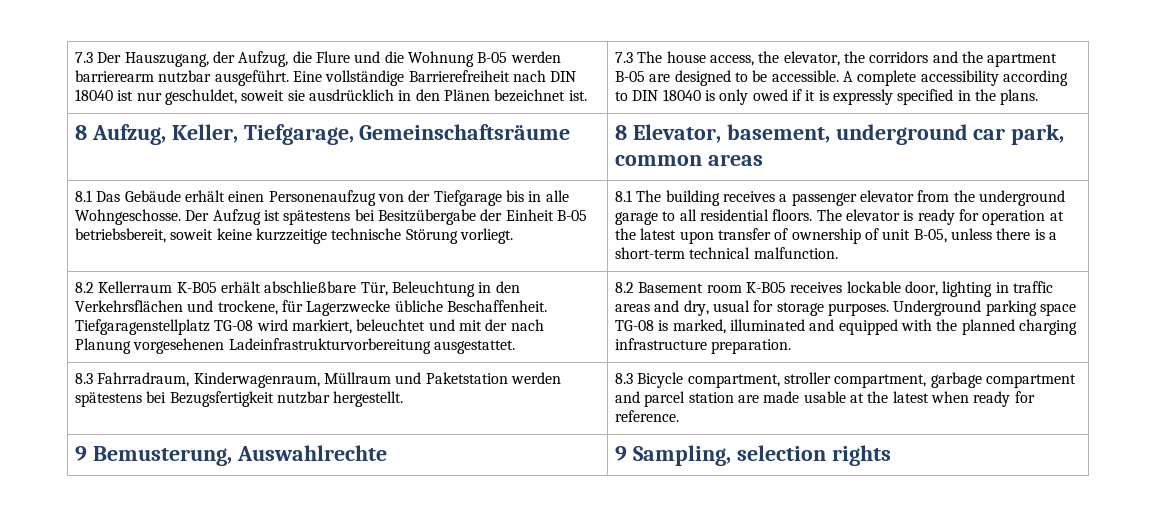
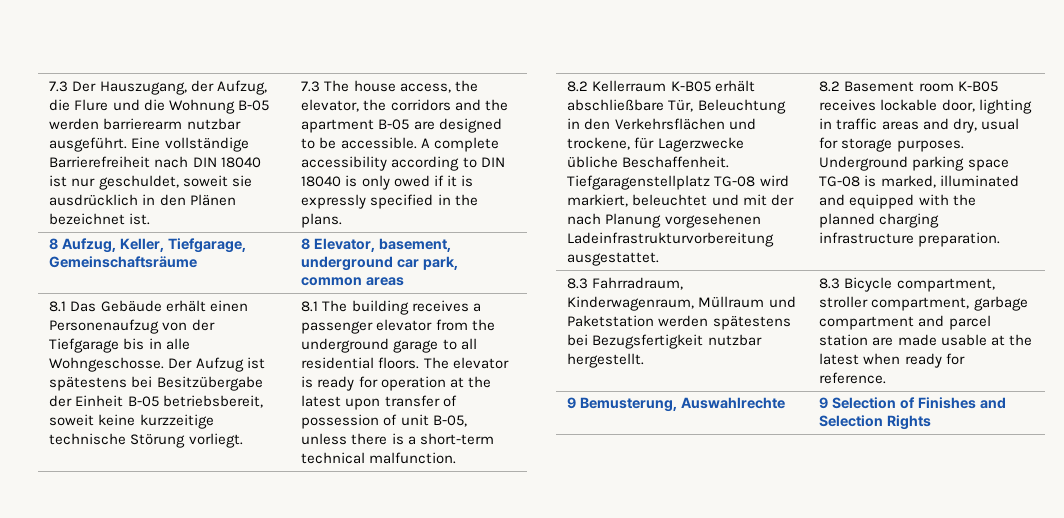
- The elevator is ready for operation at the latest upon transfer of ownership of unit B-05, unless there is a short-term technical malfunction.
+ The elevator is ready for operation at the latest upon transfer of possession of unit B-05, unless there is a short-term technical malfunction.
- 9 Bemusterung, Auswahlrechte | 9 Sampling, selection rights
+ 9 Bemusterung, Auswahlrechte | 9 Selection of Finishes and Selection Rights

